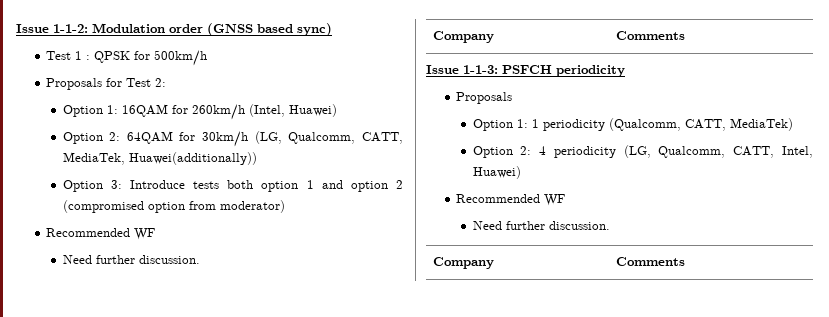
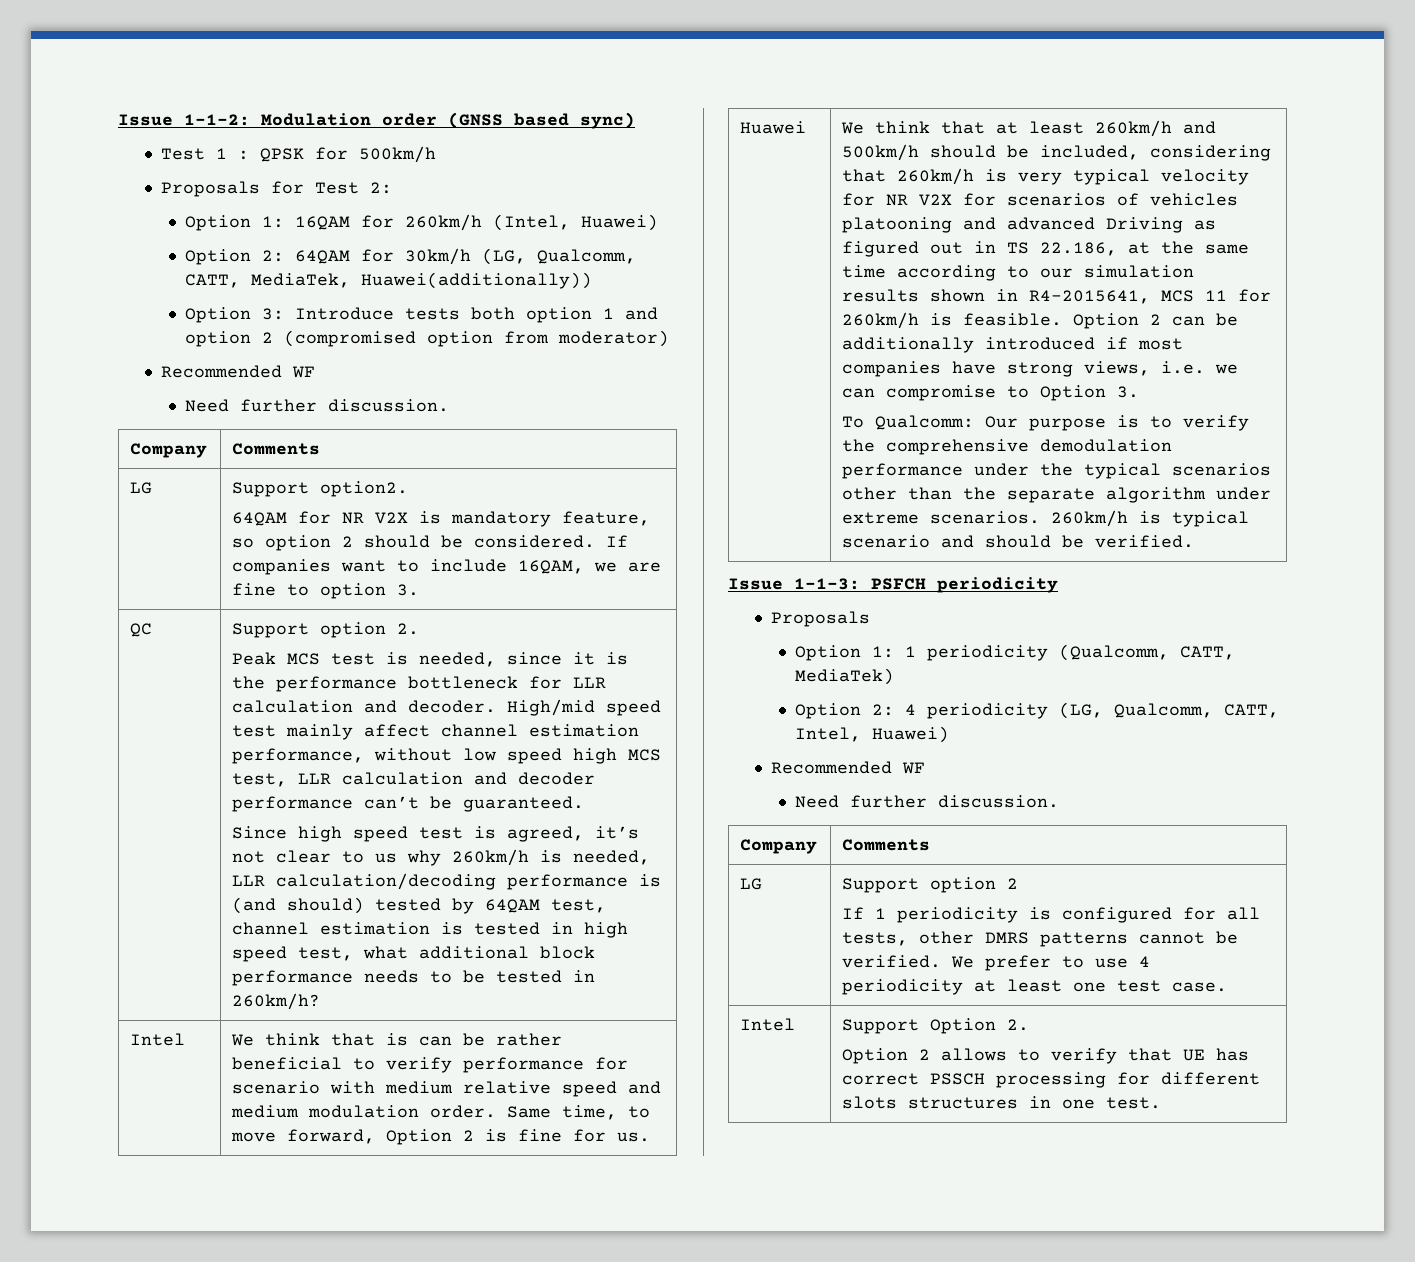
+ LG | Support option2.
+ 64QAM for NR V2X is mandatory feature, so option 2 should be considered. If companies want to include 16QAM, we are fine to option 3.
+ QC | Support option 2.
+ Peak MCS test is needed, since it is the performance bottleneck for LLR calculation and decoder. High/mid speed test mainly affect channel estimation performance, without low speed high MCS test, LLR calculation and decoder performance can’t be guaranteed.
+ Since high speed test is agreed, it’s not clear to us why 260km/h is needed, LLR calculation/decoding performance is (and should) tested by 64QAM test, channel estimation is tested in high speed test, what additional block performance needs to be tested in 260km/h?
+ Intel | We think that is can be rather beneficial to verify performance for scenario with medium relative speed and medium modulation order. Same time, to move forward, Option 2 is fine for us.
+ Huawei | We think that at least 260km/h and 500km/h should be included, considering that 260km/h is very typical velocity for NR V2X for scenarios of vehicles platooning and advanced Driving as figured out in TS 22.186, at the same time according to our simulation results shown in R4-2015641, MCS 11 for 260km/h is feasible. Option 2 can be additionally introduced if most companies have strong views, i.e. we can compromise to Option 3.
+ To Qualcomm: Our purpose is to verify the comprehensive demodulation performance under the typical scenarios other than the separate algorithm under extreme scenarios. 260km/h is typical scenario and should be verified.
+ LG | Support option 2
+ If 1 periodicity is configured for all tests, other DMRS patterns cannot be verified. We prefer to use 4 periodicity at least one test case.
+ Intel | Support Option 2.
+ Option 2 allows to verify that UE has correct PSSCH processing for different slots structures in one test.

